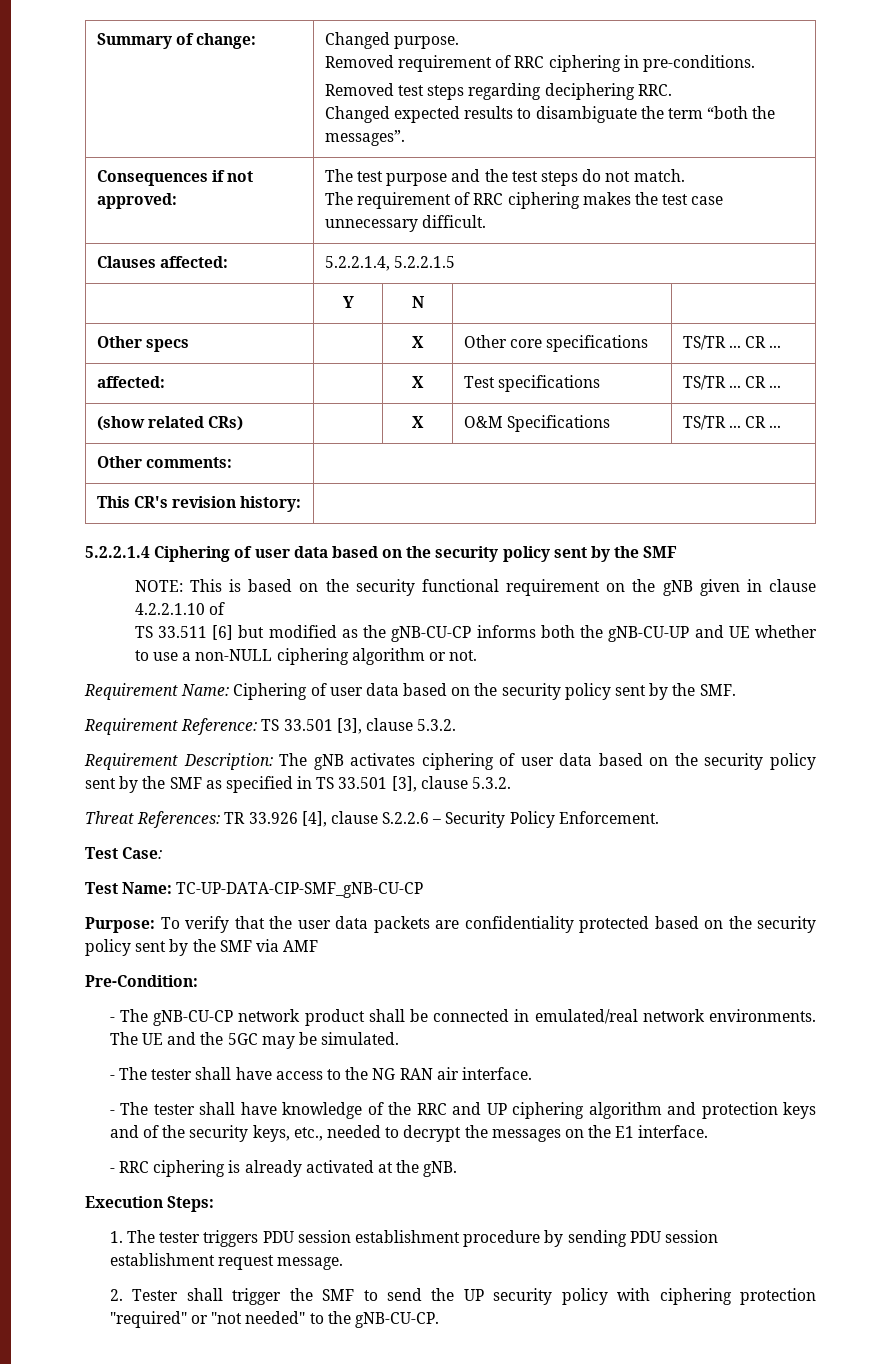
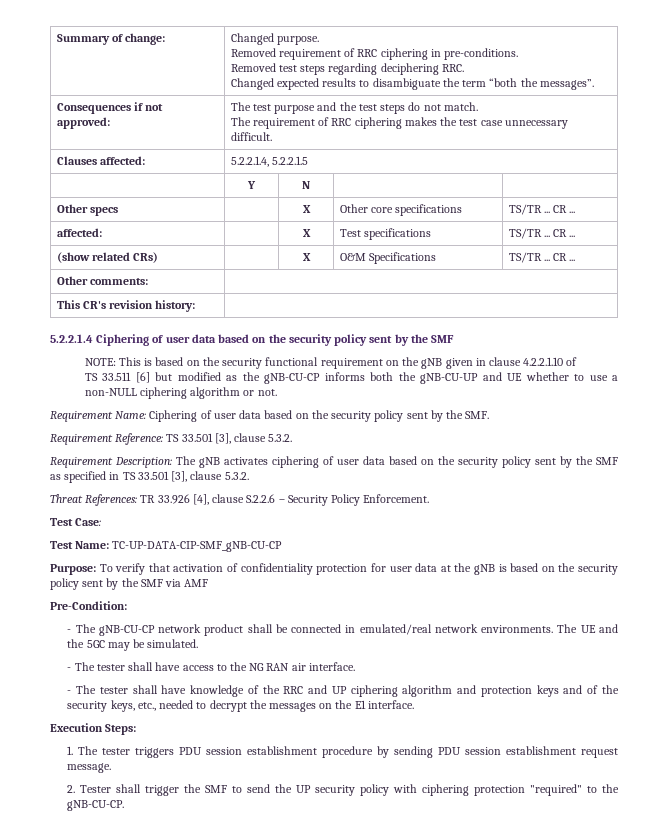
- Purpose: To verify that the user data packets are confidentiality protected based on the security policy sent by the SMF via AMF
+ Purpose: To verify that activation of confidentiality protection for user data at the gNB is based on the security policy sent by the SMF via AMF
- - RRC ciphering is already activated at the gNB.
- 2. Tester shall trigger the SMF to send the UP security policy with ciphering protection "required" or "not needed" to the gNB-CU-CP.
+ 2. Tester shall trigger the SMF to send the UP security policy with ciphering protection "required" to the gNB-CU-CP.

